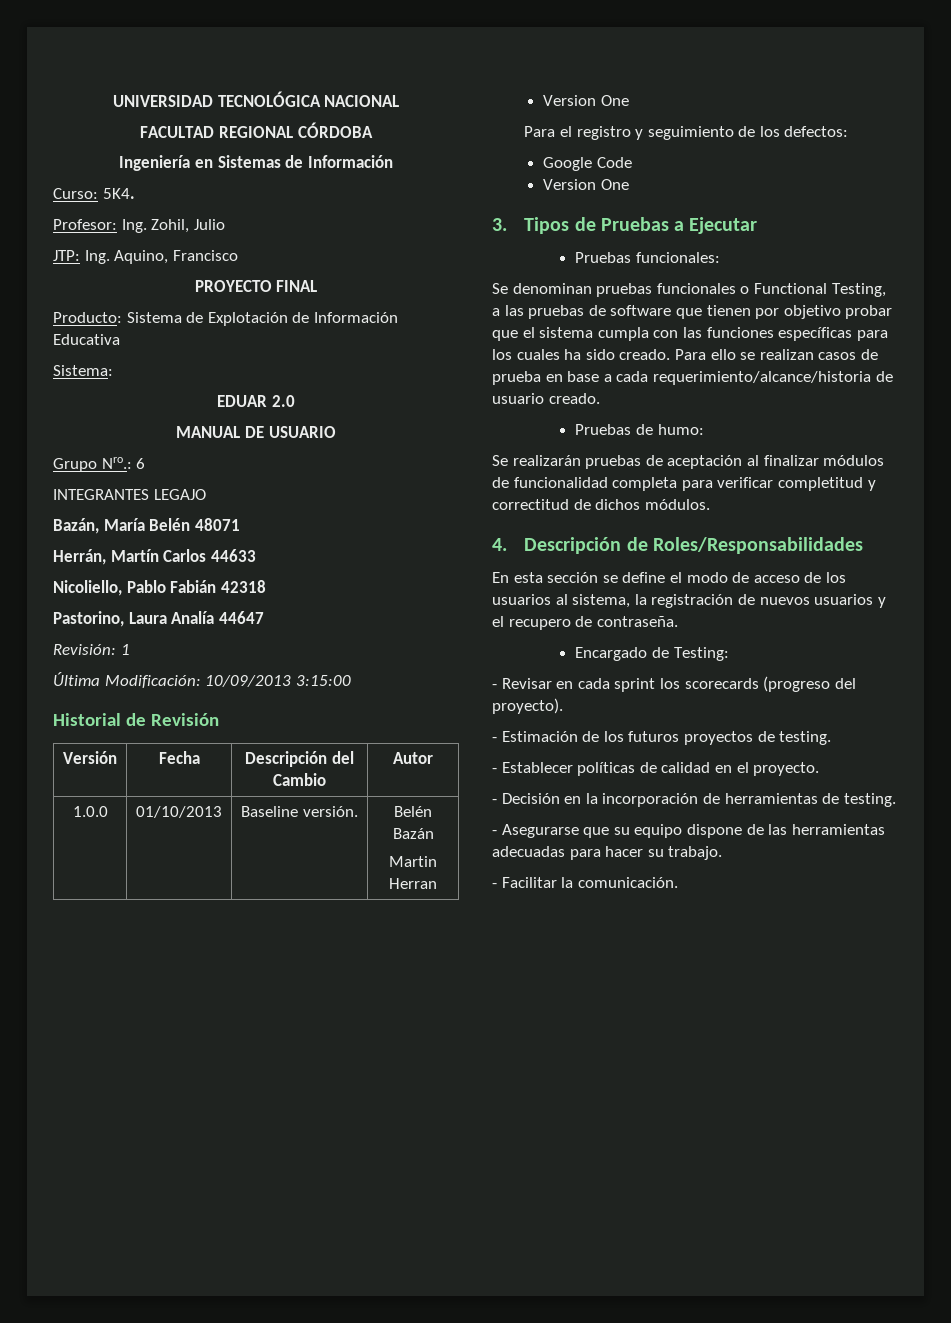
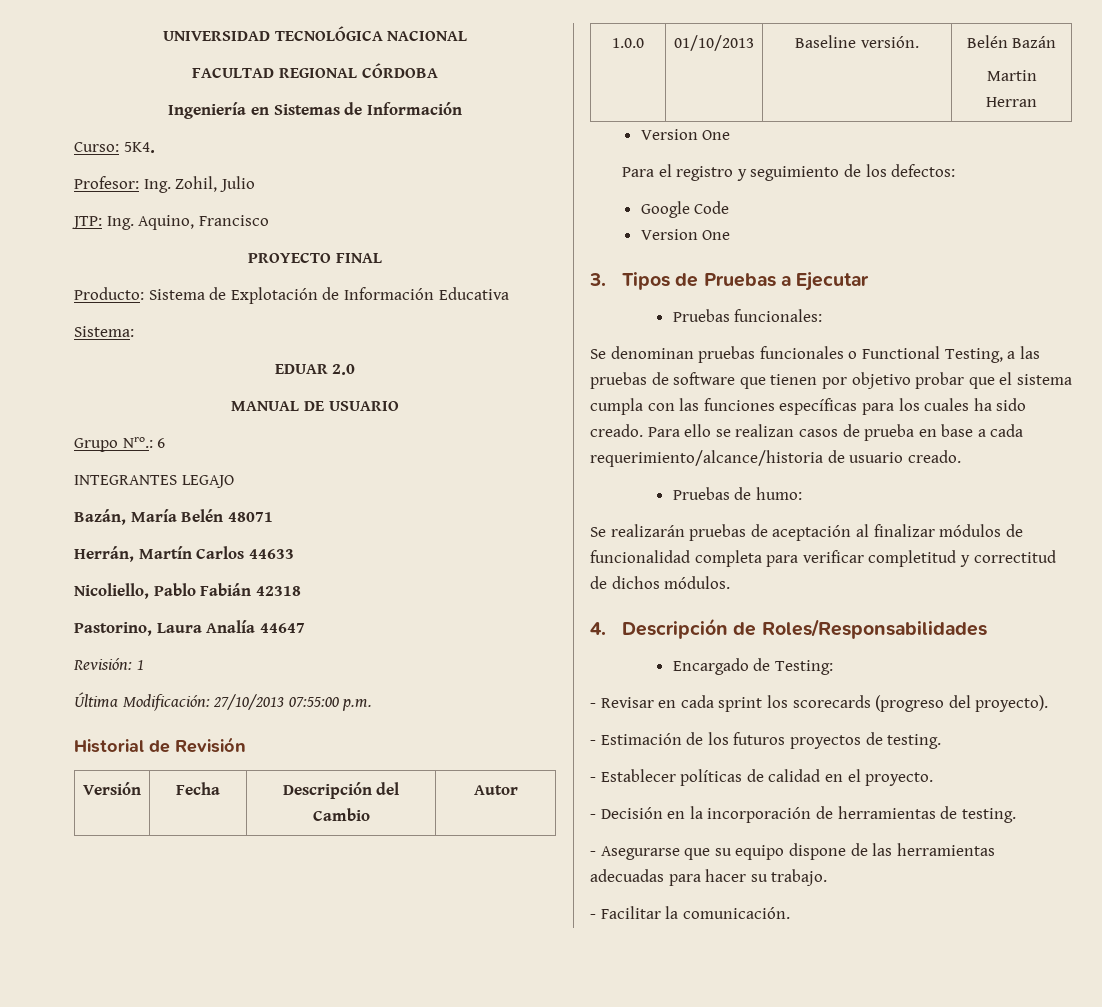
- Última Modificación: 10/09/2013 3:15:00
+ Última Modificación: 27/10/2013 07:55:00 p.m.
- En esta sección se define el modo de acceso de los usuarios al sistema, la registración de nuevos usuarios y el recupero de contraseña.

